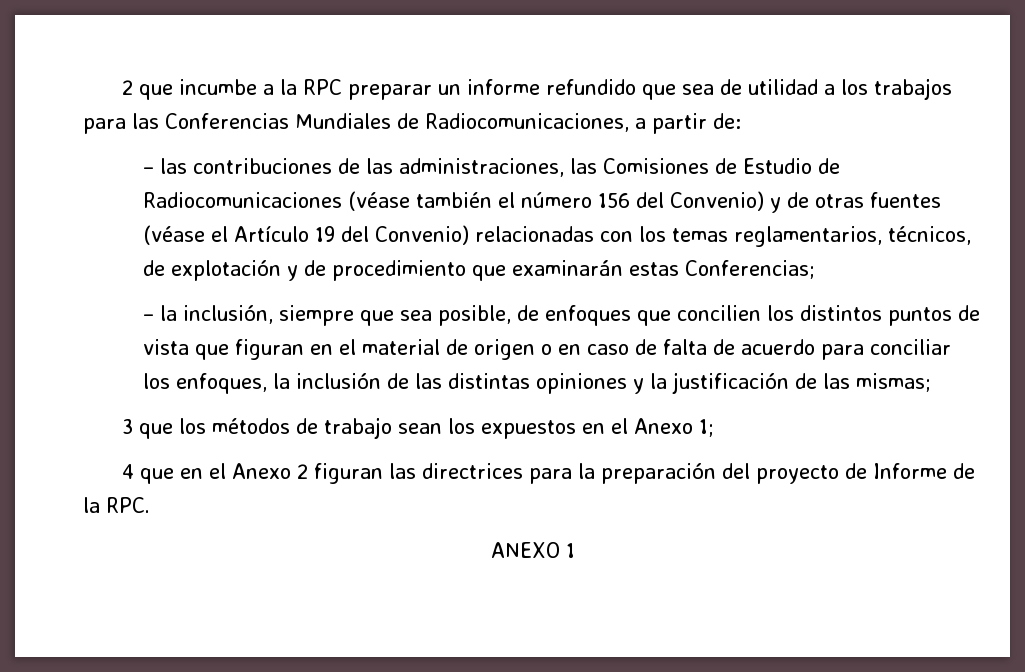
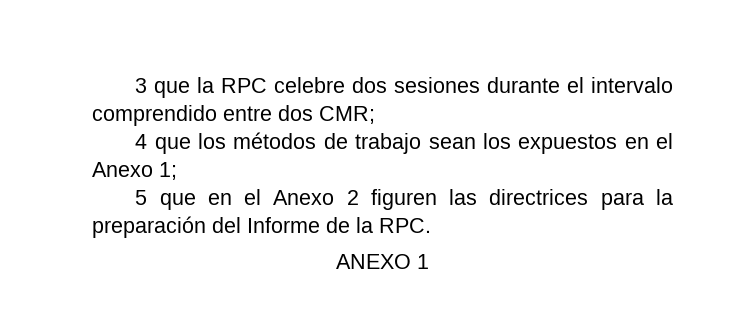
- 2 que incumbe a la RPC preparar un informe refundido que sea de utilidad a los trabajos para las Conferencias Mundiales de Radiocomunicaciones, a partir de:
- – las contribuciones de las administraciones, las Comisiones de Estudio de Radiocomunicaciones (véase también el número 156 del Convenio) y de otras fuentes (véase el Artículo 19 del Convenio) relacionadas con los temas reglamentarios, técnicos, de explotación y de procedimiento que examinarán estas Conferencias;
- – la inclusión, siempre que sea posible, de enfoques que concilien los distintos puntos de vista que figuran en el material de origen o en caso de falta de acuerdo para conciliar los enfoques, la inclusión de las distintas opiniones y la justificación de las mismas;
- 3 que los métodos de trabajo sean los expuestos en el Anexo 1;
+ 3 que la RPC celebre dos sesiones durante el intervalo comprendido entre dos CMR;
+ 4 que los métodos de trabajo sean los expuestos en el Anexo 1;
- 4 que en el Anexo 2 figuran las directrices para la preparación del proyecto de Informe de la RPC.
+ 5 que en el Anexo 2 figuren las directrices para la preparación del Informe de la RPC.

